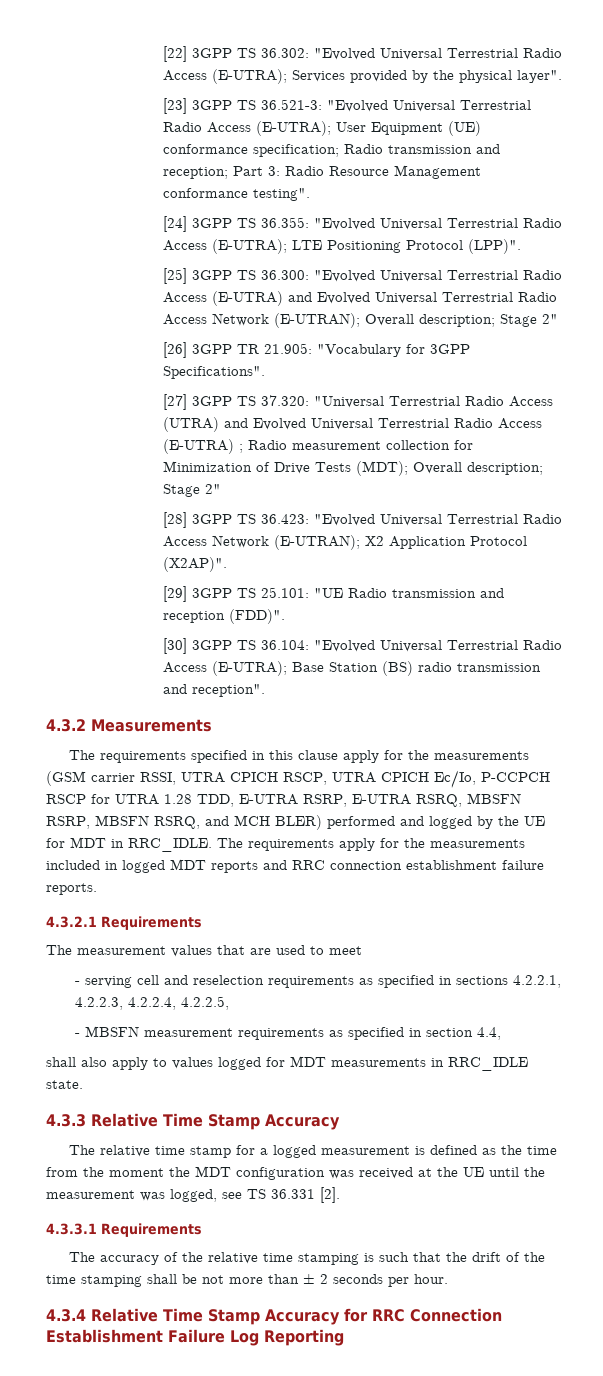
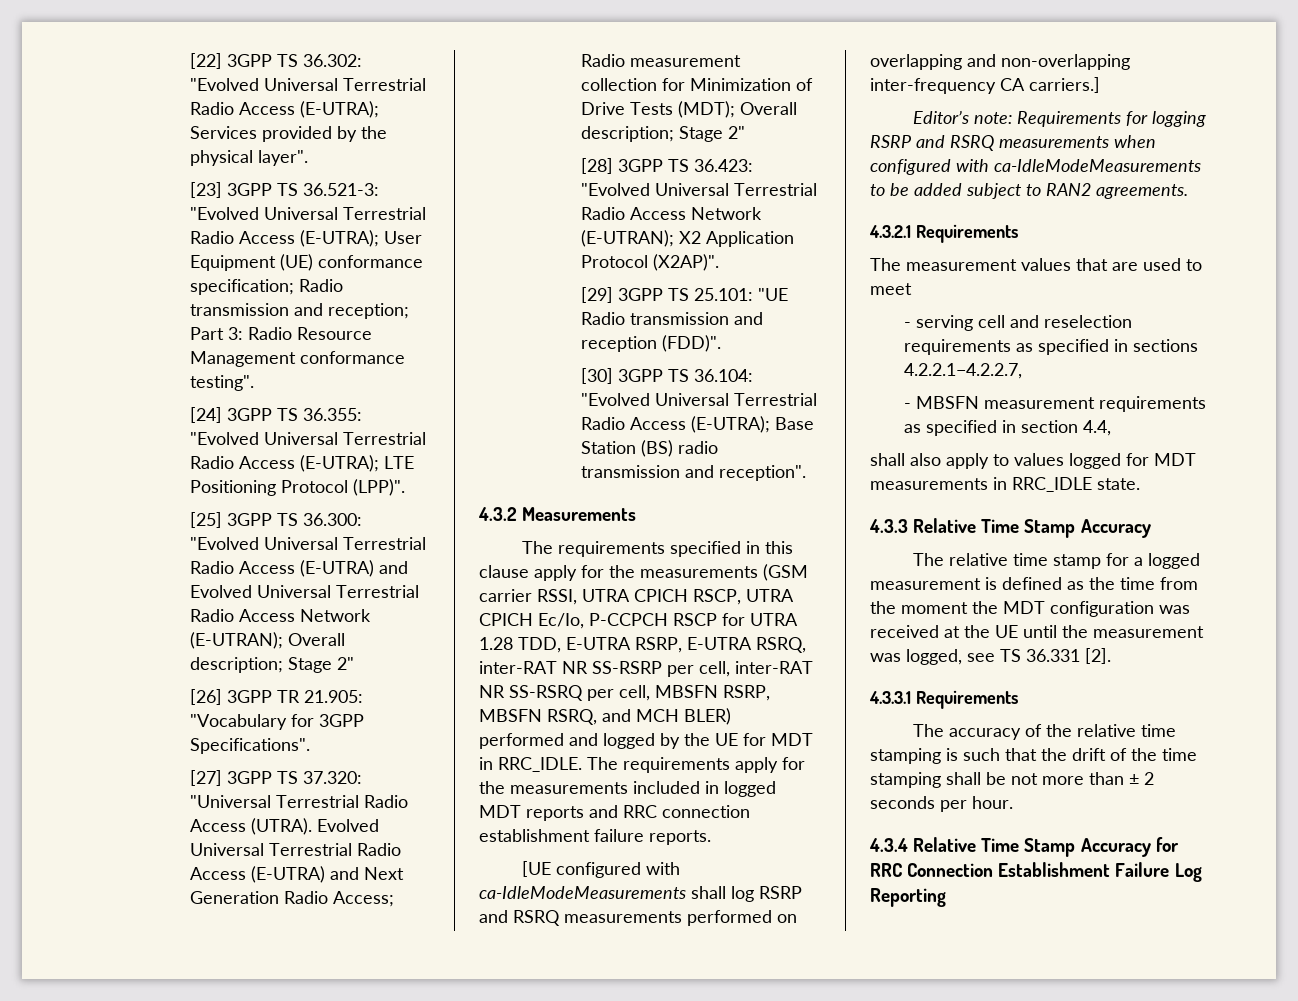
- [27] 3GPP TS 37.320: "Universal Terrestrial Radio Access (UTRA) and Evolved Universal Terrestrial Radio Access (E-UTRA) ; Radio measurement collection for Minimization of Drive Tests (MDT); Overall description; Stage 2"
+ [27] 3GPP TS 37.320: "Universal Terrestrial Radio Access (UTRA). Evolved Universal Terrestrial Radio Access (E-UTRA) and Next Generation Radio Access; Radio measurement collection for Minimization of Drive Tests (MDT); Overall description; Stage 2"
- The requirements specified in this clause apply for the measurements (GSM carrier RSSI, UTRA CPICH RSCP, UTRA CPICH Ec/Io, P-CCPCH RSCP for UTRA 1.28 TDD, E-UTRA RSRP, E-UTRA RSRQ, MBSFN RSRP, MBSFN RSRQ, and MCH BLER) performed and logged by the UE for MDT in RRC_IDLE.
+ The requirements specified in this clause apply for the measurements (GSM carrier RSSI, UTRA CPICH RSCP, UTRA CPICH Ec/Io, P-CCPCH RSCP for UTRA 1.28 TDD, E-UTRA RSRP, E-UTRA RSRQ, inter-RAT NR SS-RSRP per cell, inter-RAT NR SS-RSRQ per cell, MBSFN RSRP, MBSFN RSRQ, and MCH BLER) performed and logged by the UE for MDT in RRC_IDLE.
+ [UE configured with ca-IdleModeMeasurements shall log RSRP and RSRQ measurements performed on overlapping and non-overlapping inter-frequency CA carriers.]
+ Editor’s note: Requirements for logging RSRP and RSRQ measurements when configured with ca-IdleModeMeasurements to be added subject to RAN2 agreements.
- - serving cell and reselection requirements as specified in sections 4.2.2.1, 4.2.2.3, 4.2.2.4, 4.2.2.5,
+ - serving cell and reselection requirements as specified in sections 4.2.2.1−4.2.2.7,

